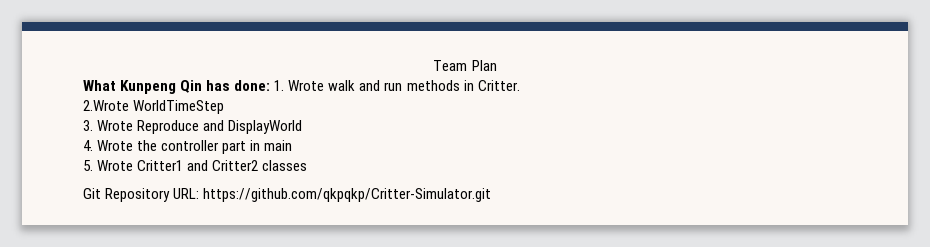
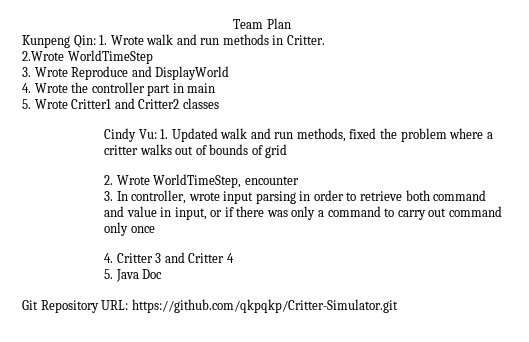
- What Kunpeng Qin has done: 1. Wrote walk and run methods in Critter.
+ Kunpeng Qin: 1. Wrote walk and run methods in Critter.
+ Cindy Vu: 1. Updated walk and run methods, fixed the problem where a critter walks out of bounds of grid
+ 2. Wrote WorldTimeStep, encounter
+ 3. In controller, wrote input parsing in order to retrieve both command and value in input, or if there was only a command to carry out command only once
+ 4. Critter 3 and Critter 4
+ 5. Java Doc

